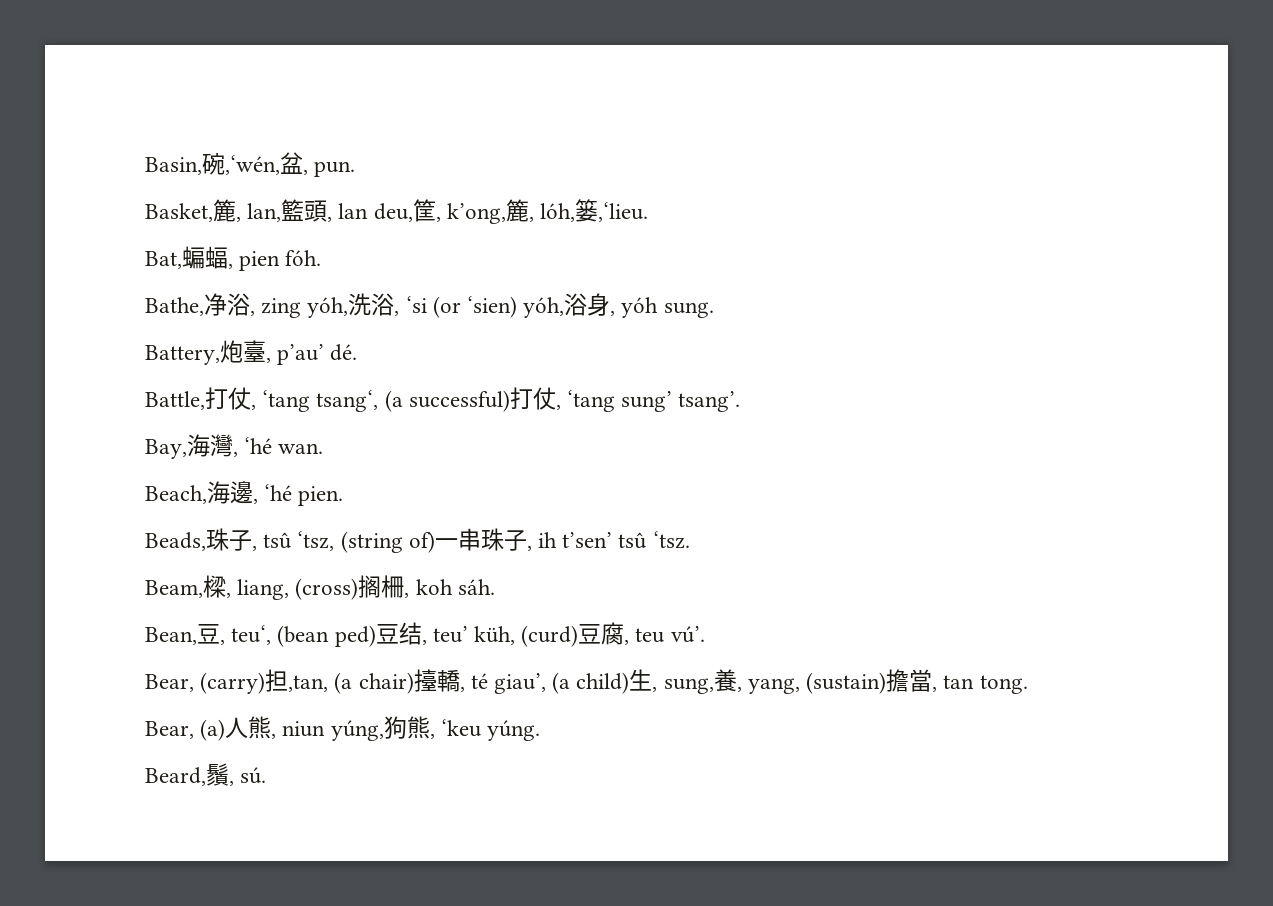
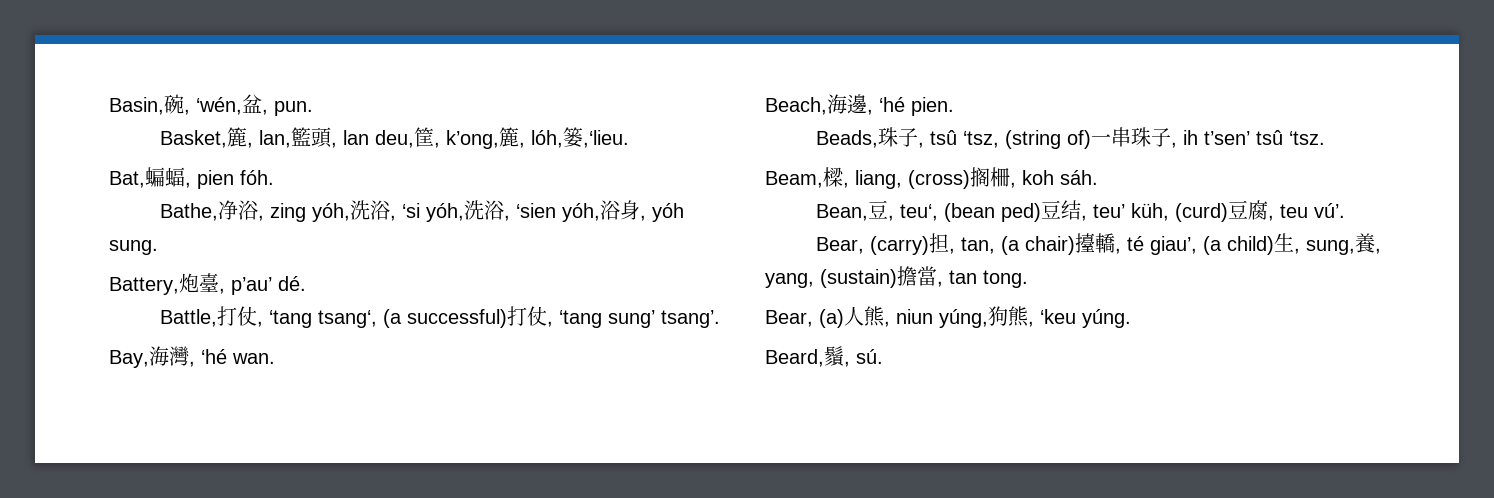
- Basin,碗,‘wén,盆, pun.
+ Basin,碗, ‘wén,盆, pun.
- Bathe,净浴, zing yóh,洗浴, ‘si (or ‘sien) yóh,浴身, yóh sung.
+ Bathe,净浴, zing yóh,洗浴, ‘si yóh,洗浴, ‘sien yóh,浴身, yóh sung.
- Bear, (carry)担,tan, (a chair)擡轎, té giau’, (a child)生, sung,養, yang, (sustain)擔當, tan tong.
+ Bear, (carry)担, tan, (a chair)擡轎, té giau’, (a child)生, sung,養, yang, (sustain)擔當, tan tong.

